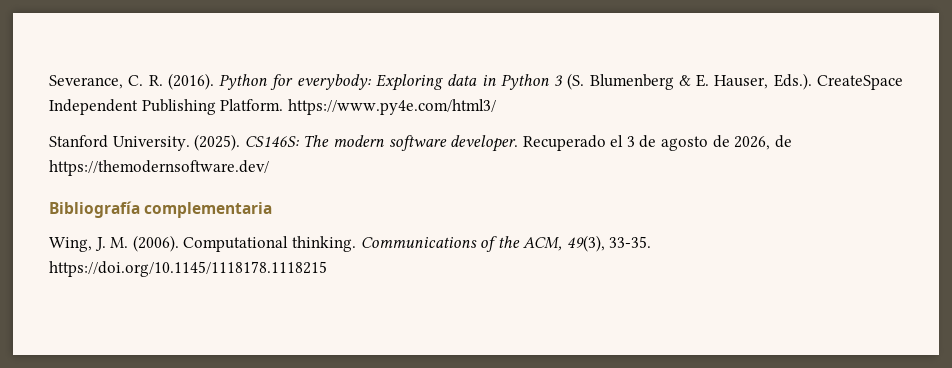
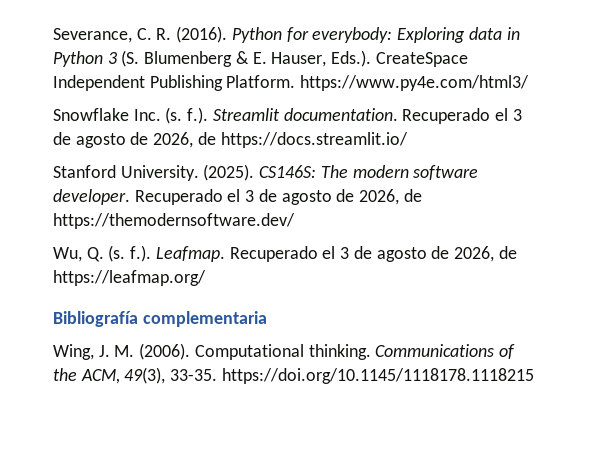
+ Snowflake Inc. (s. f.). Streamlit documentation. Recuperado el 3 de agosto de 2026, de https://docs.streamlit.io/
+ Wu, Q. (s. f.). Leafmap. Recuperado el 3 de agosto de 2026, de https://leafmap.org/

